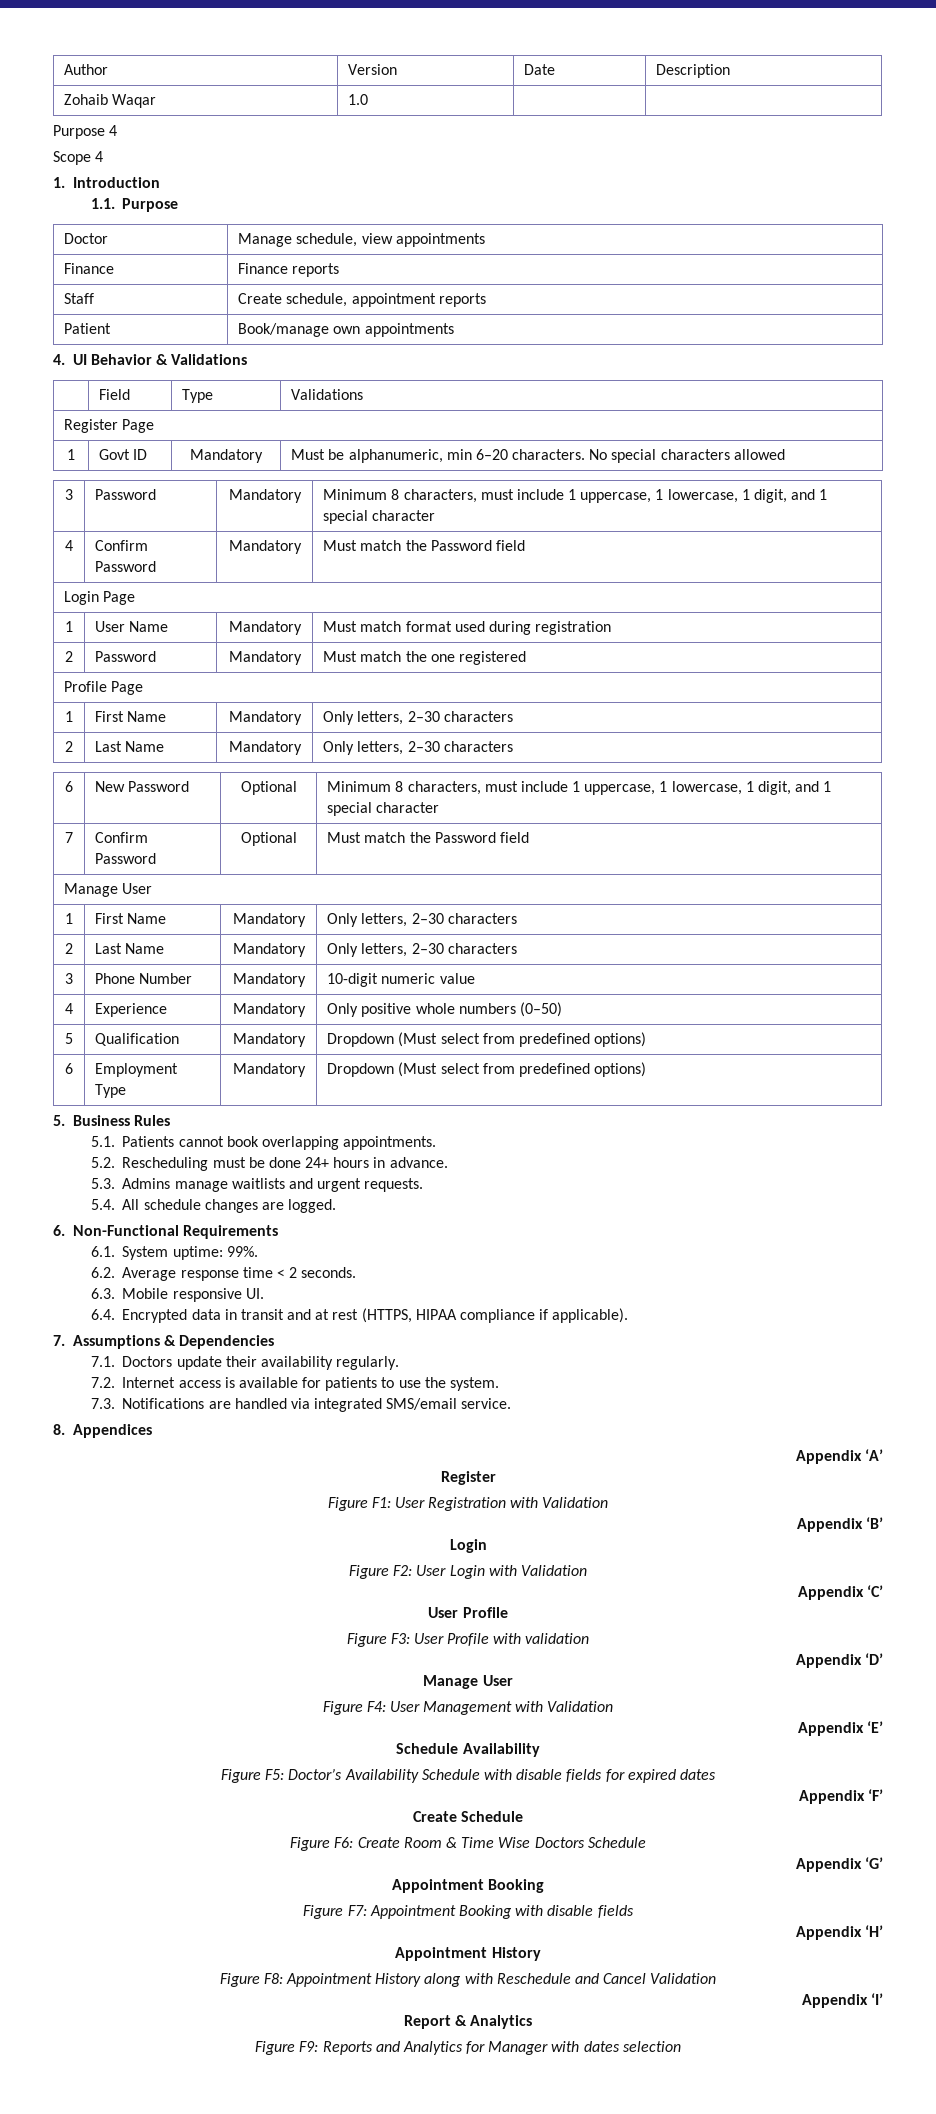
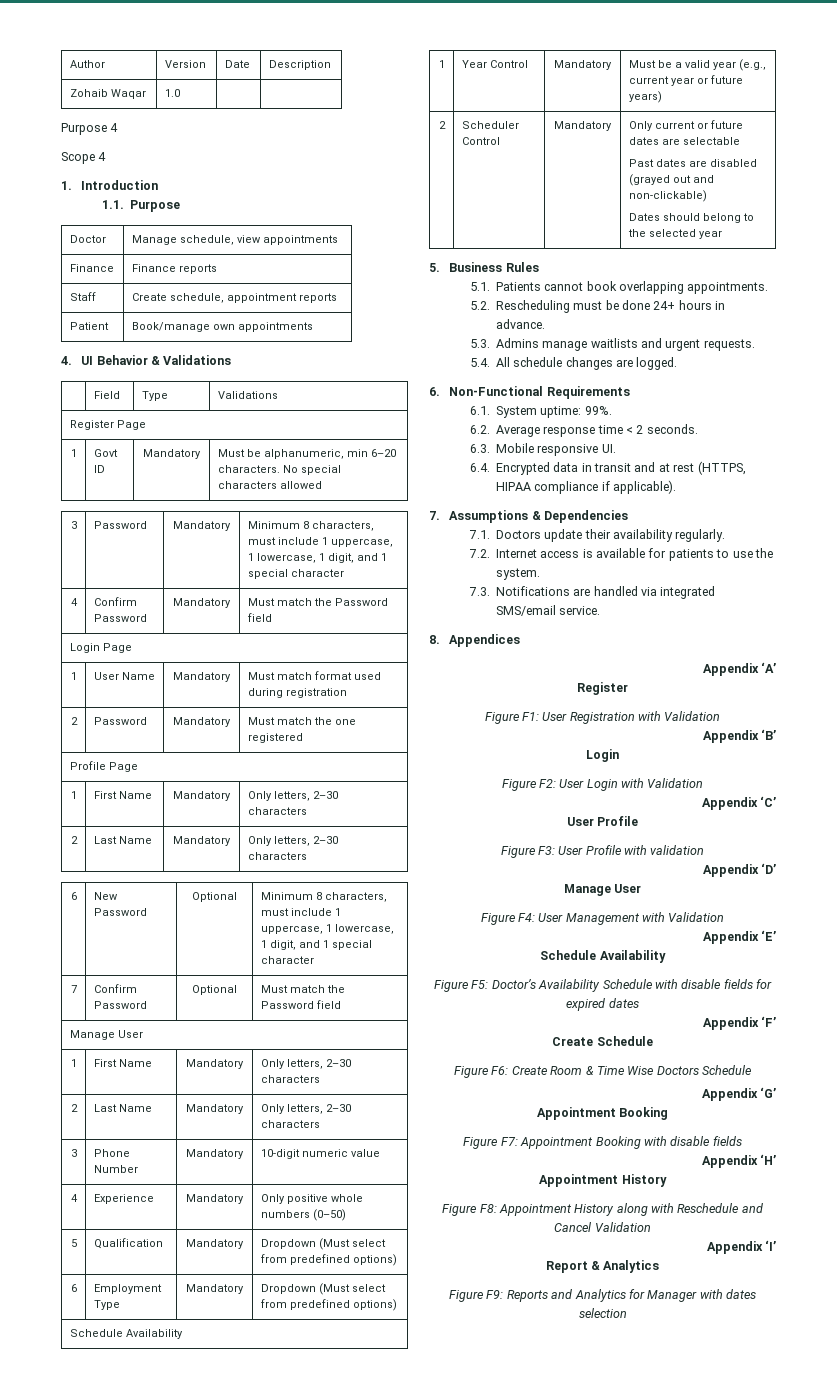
  6 | Employment Type | Mandatory | Dropdown (Must select from predefined options)
+ Schedule Availability
+ 1 | Year Control | Mandatory | Must be a valid year (e.g., current year or future years)
+ 2 | Scheduler Control | Mandatory | Only current or future dates are selectable
+ Past dates are disabled (grayed out and non-clickable)
+ Dates should belong to the selected year

